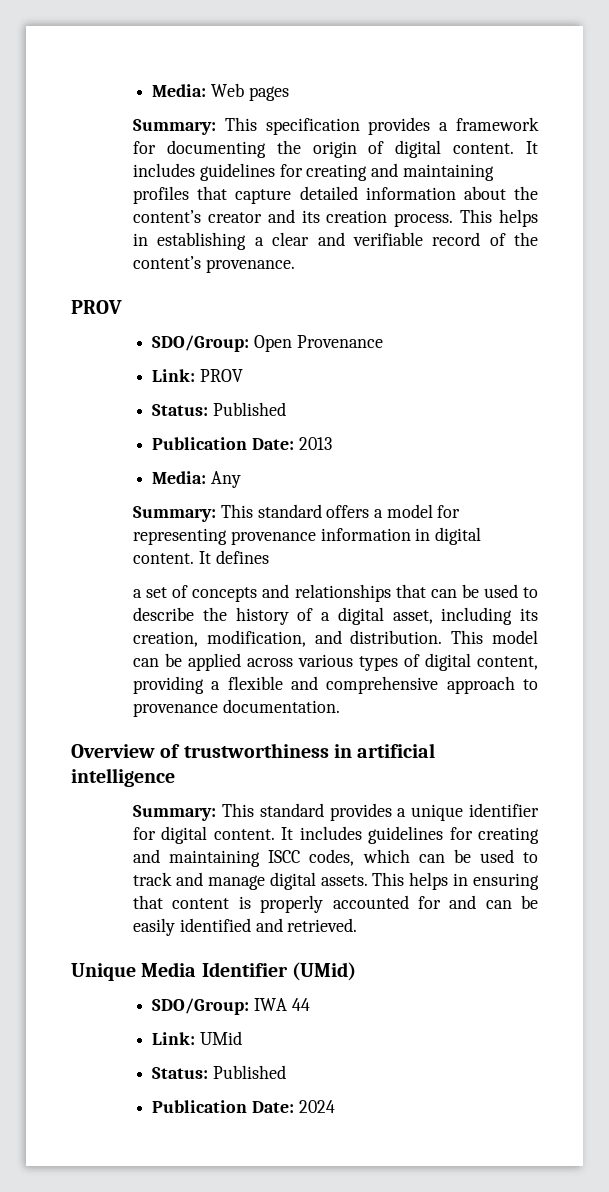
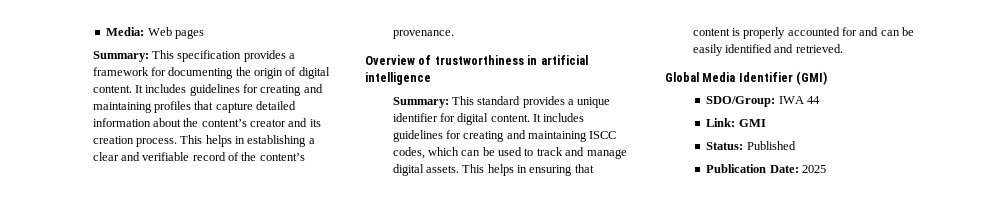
  This helps in establishing a clear and verifiable record of the content’s provenance.
- PROV
- SDO/Group: Open Provenance
- Link: PROV
- Status: Published
- Publication Date: 2013
- Media: Any
- Summary: This standard offers a model for representing provenance information in digital content. It defines
- a set of concepts and relationships that can be used to describe the history of a digital asset, including its creation, modification, and distribution. This model can be applied across various types of digital content, providing a flexible and comprehensive approach to provenance documentation.
- Unique Media Identifier (UMid)
+ Global Media Identifier (GMI)
- Link: UMid
+ Link: GMI
  Status: Published
- Publication Date: 2024
+ Publication Date: 2025

